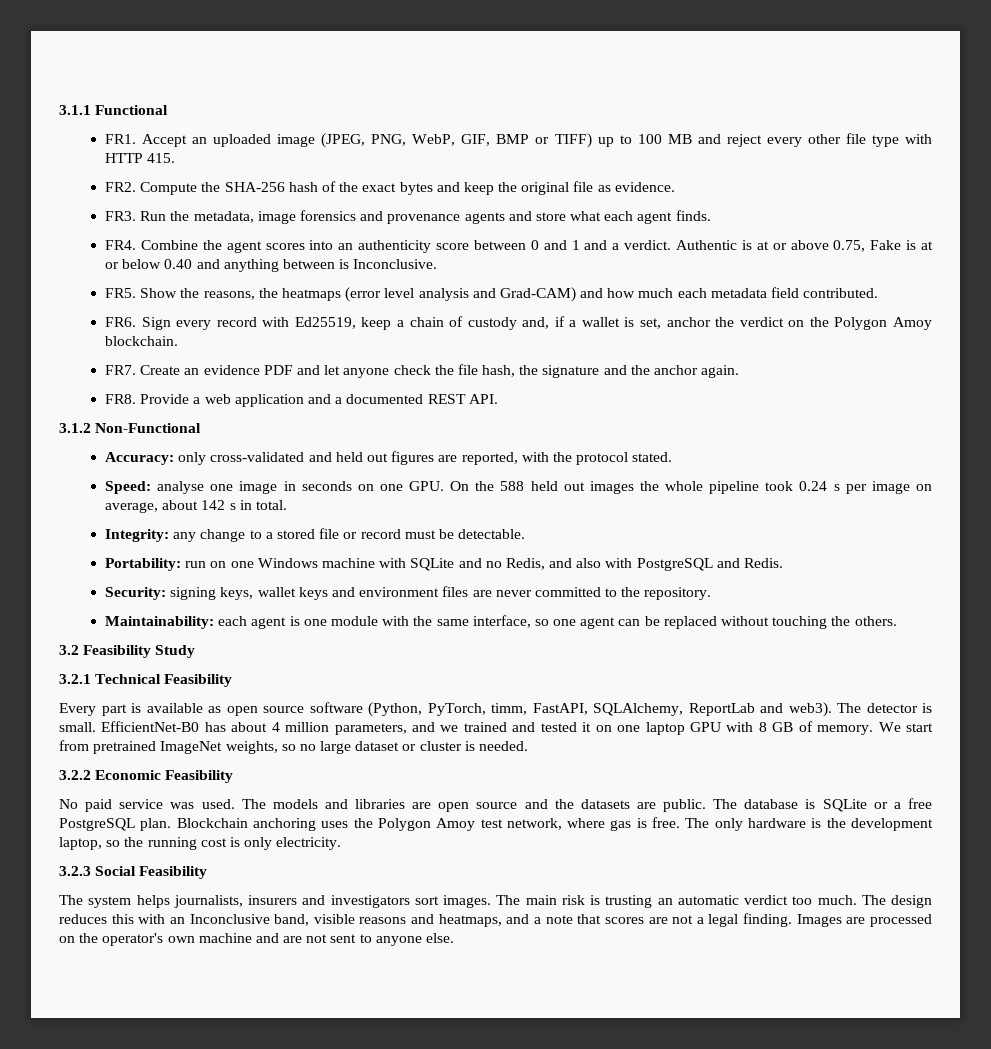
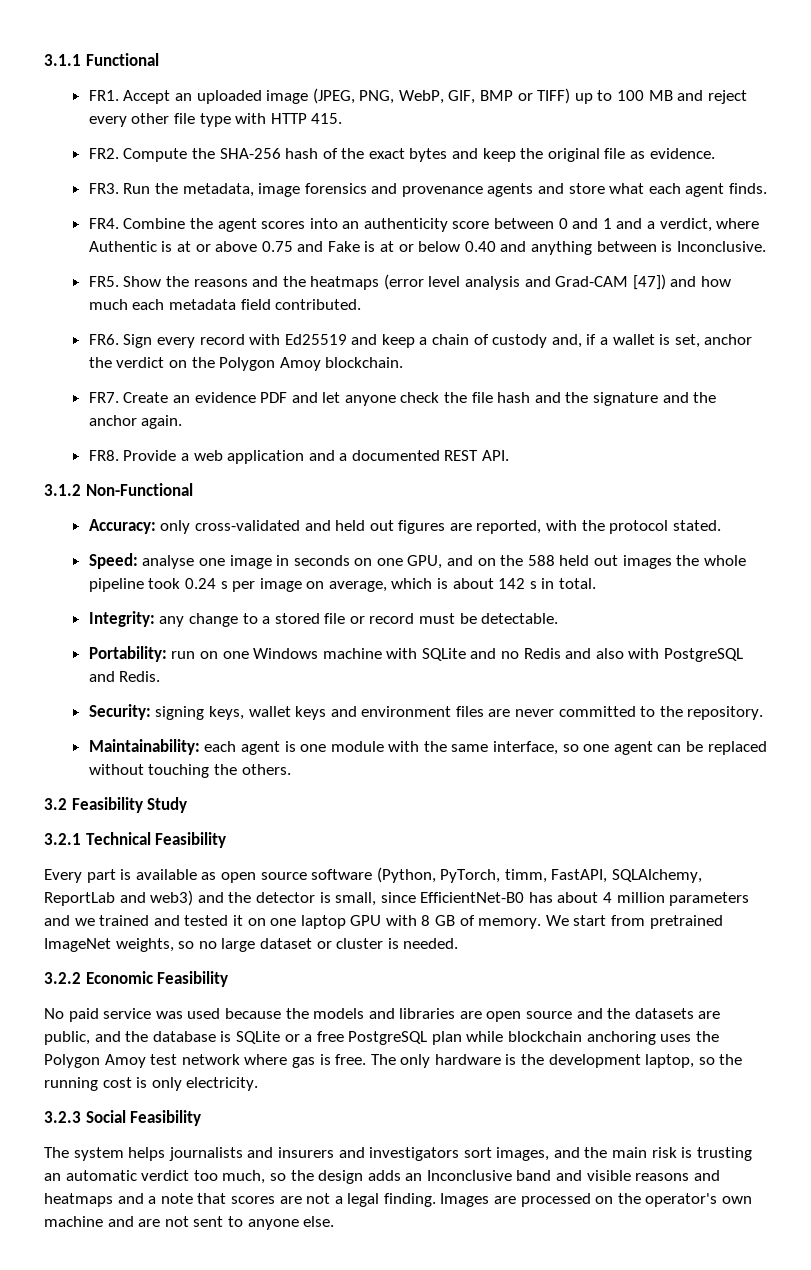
- FR4. Combine the agent scores into an authenticity score between 0 and 1 and a verdict. Authentic is at or above 0.75, Fake is at or below 0.40 and anything between is Inconclusive.
+ FR4. Combine the agent scores into an authenticity score between 0 and 1 and a verdict, where Authentic is at or above 0.75 and Fake is at or below 0.40 and anything between is Inconclusive.
- FR5. Show the reasons, the heatmaps (error level analysis and Grad-CAM) and how much each metadata field contributed.
+ FR5. Show the reasons and the heatmaps (error level analysis and Grad-CAM [47]) and how much each metadata field contributed.
- FR6. Sign every record with Ed25519, keep a chain of custody and, if a wallet is set, anchor the verdict on the Polygon Amoy blockchain.
+ FR6. Sign every record with Ed25519 and keep a chain of custody and, if a wallet is set, anchor the verdict on the Polygon Amoy blockchain.
- FR7. Create an evidence PDF and let anyone check the file hash, the signature and the anchor again.
+ FR7. Create an evidence PDF and let anyone check the file hash and the signature and the anchor again.
- Speed: analyse one image in seconds on one GPU. On the 588 held out images the whole pipeline took 0.24 s per image on average, about 142 s in total.
+ Speed: analyse one image in seconds on one GPU, and on the 588 held out images the whole pipeline took 0.24 s per image on average, which is about 142 s in total.
- Portability: run on one Windows machine with SQLite and no Redis, and also with PostgreSQL and Redis.
+ Portability: run on one Windows machine with SQLite and no Redis and also with PostgreSQL and Redis.
- Every part is available as open source software (Python, PyTorch, timm, FastAPI, SQLAlchemy, ReportLab and web3). The detector is small. EfficientNet-B0 has about 4 million parameters, and we trained and tested it on one laptop GPU with 8 GB of memory.
+ Every part is available as open source software (Python, PyTorch, timm, FastAPI, SQLAlchemy, ReportLab and web3) and the detector is small, since EfficientNet-B0 has about 4 million parameters and we trained and tested it on one laptop GPU with 8 GB of memory.
- No paid service was used. The models and libraries are open source and the datasets are public. The database is SQLite or a free PostgreSQL plan. Blockchain anchoring uses the Polygon Amoy test network, where gas is free.
+ No paid service was used because the models and libraries are open source and the datasets are public, and the database is SQLite or a free PostgreSQL plan while blockchain anchoring uses the Polygon Amoy test network where gas is free.
- The system helps journalists, insurers and investigators sort images. The main risk is trusting an automatic verdict too much. The design reduces this with an Inconclusive band, visible reasons and heatmaps, and a note that scores are not a legal finding.
+ The system helps journalists and insurers and investigators sort images, and the main risk is trusting an automatic verdict too much, so the design adds an Inconclusive band and visible reasons and heatmaps and a note that scores are not a legal finding.

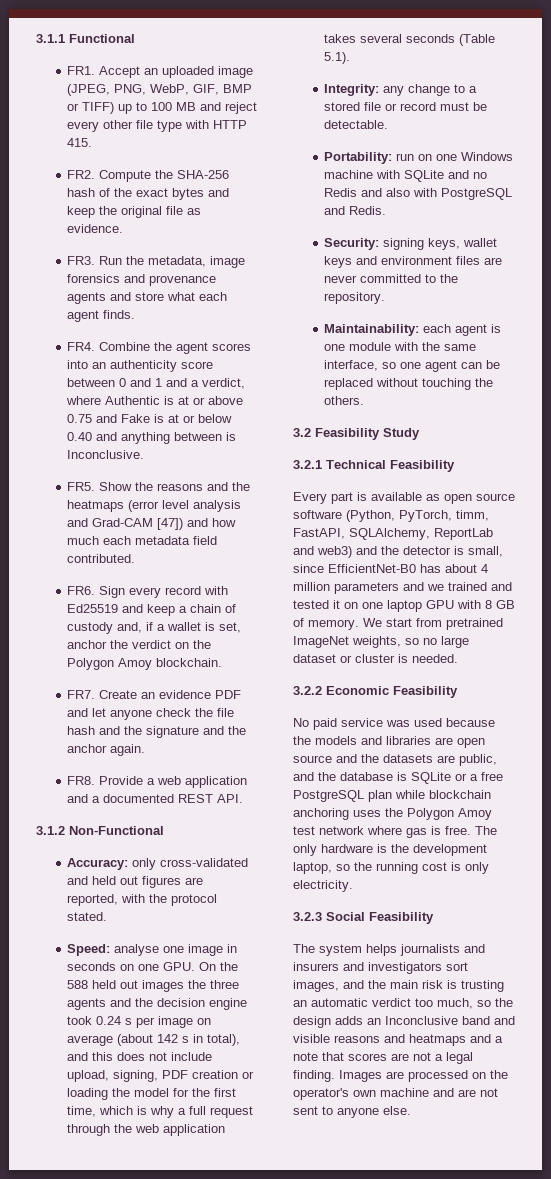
- Speed: analyse one image in seconds on one GPU, and on the 588 held out images the whole pipeline took 0.24 s per image on average, which is about 142 s in total.
+ Speed: analyse one image in seconds on one GPU. On the 588 held out images the three agents and the decision engine took 0.24 s per image on average (about 142 s in total), and this does not include upload, signing, PDF creation or loading the model for the first time, which is why a full request through the web application takes several seconds (Table 5.1).

